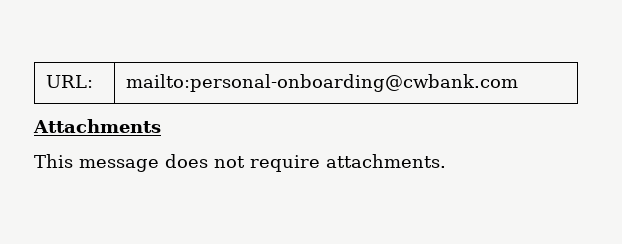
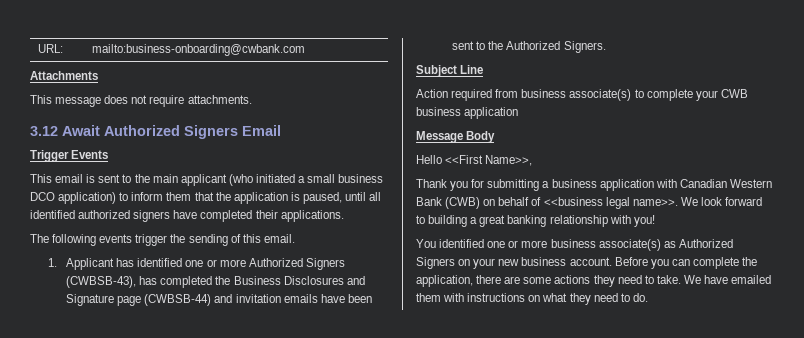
- URL: | mailto:personal-onboarding@cwbank.com
+ URL: | mailto:business-onboarding@cwbank.com
+ 3.12 Await Authorized Signers Email
+ Trigger Events
+ This email is sent to the main applicant (who initiated a small business DCO application) to inform them that the application is paused, until all identified authorized signers have completed their applications.
+ The following events trigger the sending of this email.
+ 1. Applicant has identified one or more Authorized Signers (CWBSB-43), has completed the Business Disclosures and Signature page (CWBSB-44) and invitation emails have been sent to the Authorized Signers.
+ Subject Line
+ Action required from business associate(s) to complete your CWB business application
+ Message Body
+ Hello <<First Name>>,
+ Thank you for submitting a business application with Canadian Western Bank (CWB) on behalf of <<business legal name>>. We look forward to building a great banking relationship with you!
+ You identified one or more business associate(s) as Authorized Signers on your new business account. Before you can complete the application, there are some actions they need to take. We have emailed them with instructions on what they need to do.

